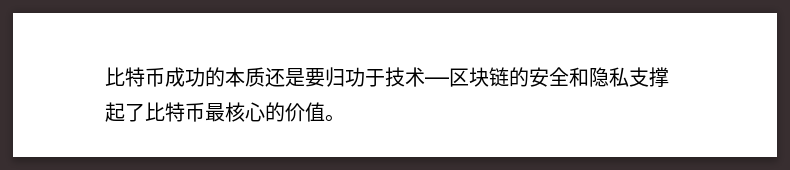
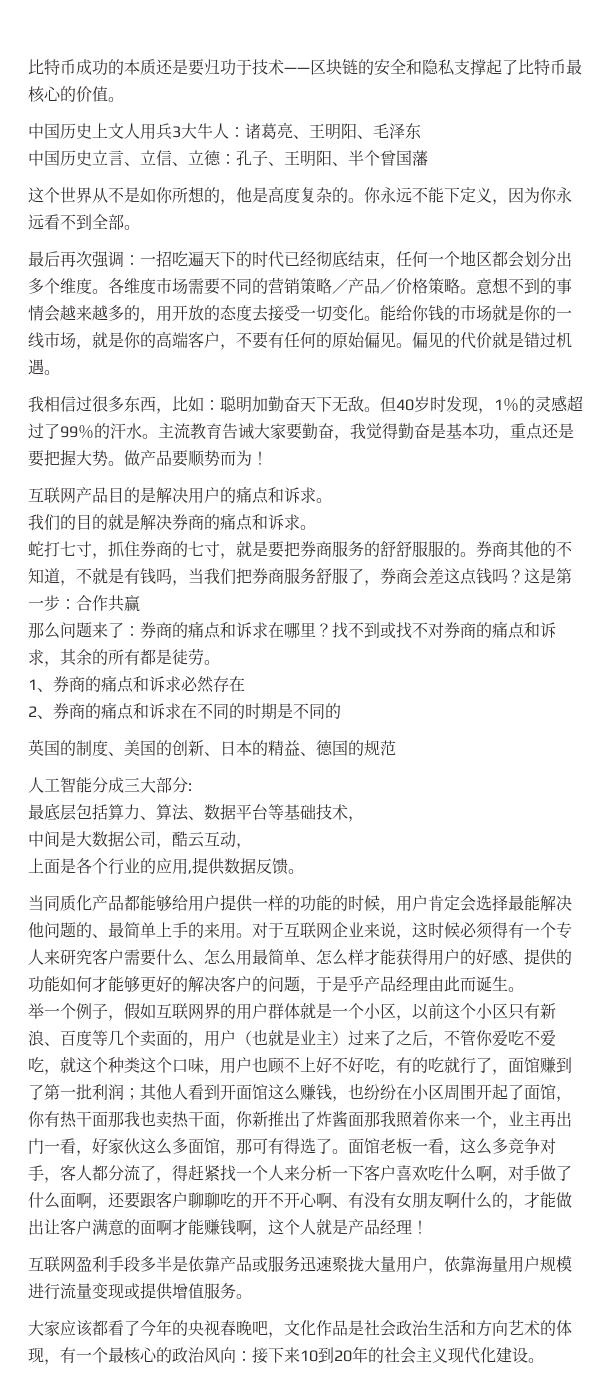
+ 中国历史上文人用兵3大牛人：诸葛亮、王明阳、毛泽东
+ 中国历史立言、立信、立德：孔子、王明阳、半个曾国藩
+ 这个世界从不是如你所想的，他是高度复杂的。你永远不能下定义，因为你永远看不到全部。
+ 最后再次强调：一招吃遍天下的时代已经彻底结束，任何一个地区都会划分出多个维度。各维度市场需要不同的营销策略／产品／价格策略。意想不到的事情会越来越多的，用开放的态度去接受一切变化。能给你钱的市场就是你的一线市场，就是你的高端客户，不要有任何的原始偏见。偏见的代价就是错过机遇。
+ 我相信过很多东西，比如：聪明加勤奋天下无敌。但40岁时发现，1％的灵感超过了99％的汗水。主流教育告诫大家要勤奋，我觉得勤奋是基本功，重点还是要把握大势。做产品要顺势而为！
+ 互联网产品目的是解决用户的痛点和诉求。
+ 我们的目的就是解决券商的痛点和诉求。
+ 蛇打七寸，抓住券商的七寸，就是要把券商服务的舒舒服服的。券商其他的不知道，不就是有钱吗，当我们把券商服务舒服了，券商会差这点钱吗？这是第一步：合作共赢
+ 那么问题来了：券商的痛点和诉求在哪里？找不到或找不对券商的痛点和诉求，其余的所有都是徒劳。
+ 1、券商的痛点和诉求必然存在
+ 2、券商的痛点和诉求在不同的时期是不同的
+ 英国的制度、美国的创新、日本的精益、德国的规范
+ 人工智能分成三大部分:
+ 最底层包括算力、算法、数据平台等基础技术，
+ 中间是大数据公司，酷云互动，
+ 上面是各个行业的应用,提供数据反馈。
+ 当同质化产品都能够给用户提供一样的功能的时候，用户肯定会选择最能解决他问题的、最简单上手的来用。对于互联网企业来说，这时候必须得有一个专人来研究客户需要什么、怎么用最简单、怎么样才能获得用户的好感、提供的功能如何才能够更好的解决客户的问题，于是乎产品经理由此而诞生。
+ 举一个例子，假如互联网界的用户群体就是一个小区，以前这个小区只有新浪、百度等几个卖面的，用户（也就是业主）过来了之后，不管你爱吃不爱吃，就这个种类这个口味，用户也顾不上好不好吃，有的吃就行了，面馆赚到了第一批利润；其他人看到开面馆这么赚钱，也纷纷在小区周围开起了面馆，你有热干面那我也卖热干面，你新推出了炸酱面那我照着你来一个，业主再出门一看，好家伙这么多面馆，那可有得选了。面馆老板一看，这么多竞争对手，客人都分流了，得赶紧找一个人来分析一下客户喜欢吃什么啊，对手做了什么面啊，还要跟客户聊聊吃的开不开心啊、有没有女朋友啊什么的，才能做出让客户满意的面啊才能赚钱啊，这个人就是产品经理！
+ 互联网盈利手段多半是依靠产品或服务迅速聚拢大量用户，依靠海量用户规模进行流量变现或提供增值服务。
+ 大家应该都看了今年的央视春晚吧，文化作品是社会政治生活和方向艺术的体现，有一个最核心的政治风向：接下来10到20年的社会主义现代化建设。

